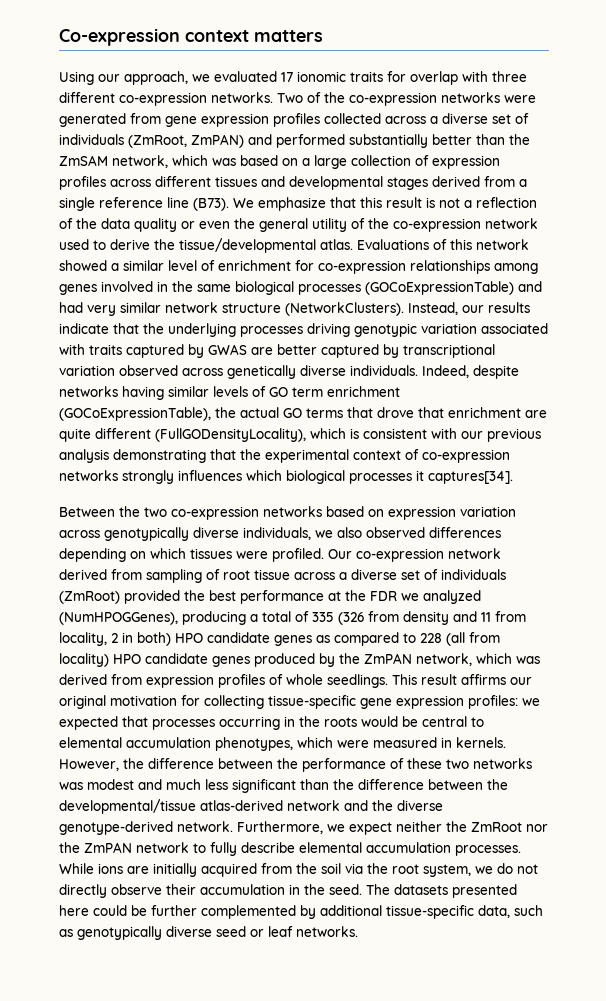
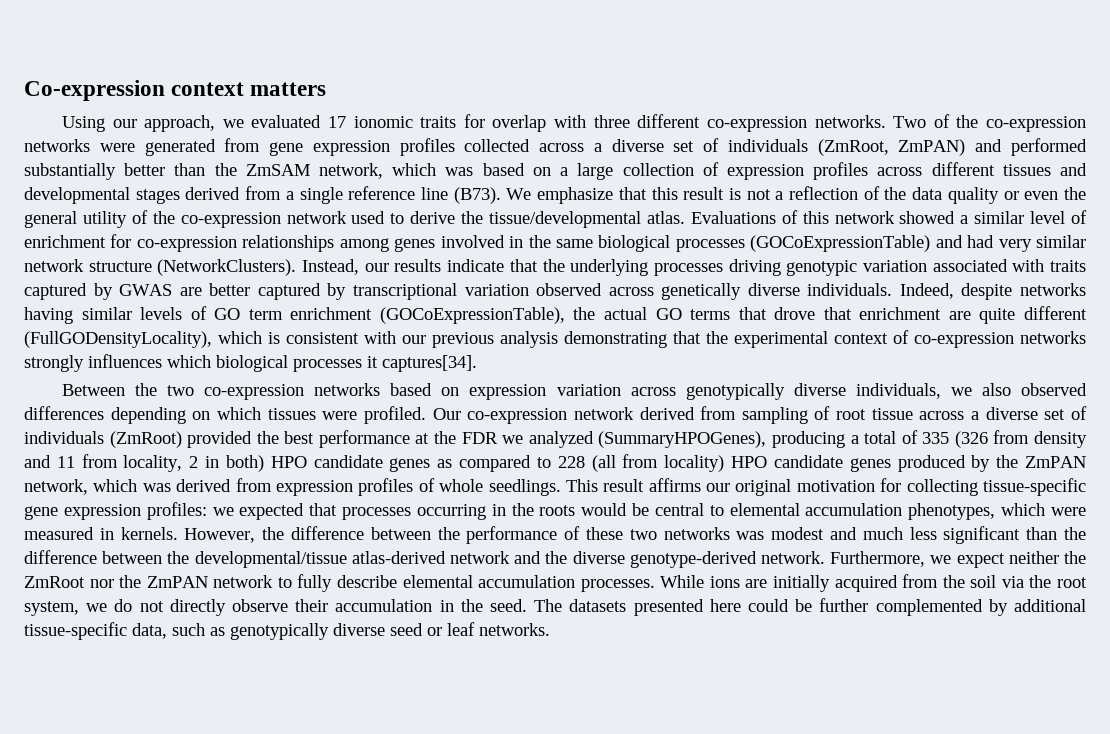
- Our co-expression network derived from sampling of root tissue across a diverse set of individuals (ZmRoot) provided the best performance at the FDR we analyzed (NumHPOGGenes), producing a total of 335 (326 from density and 11 from locality, 2 in both) HPO candidate genes as compared to 228 (all from locality) HPO candidate genes produced by the ZmPAN network, which was derived from expression profiles of whole seedlings.
+ Our co-expression network derived from sampling of root tissue across a diverse set of individuals (ZmRoot) provided the best performance at the FDR we analyzed (SummaryHPOGenes), producing a total of 335 (326 from density and 11 from locality, 2 in both) HPO candidate genes as compared to 228 (all from locality) HPO candidate genes produced by the ZmPAN network, which was derived from expression profiles of whole seedlings.

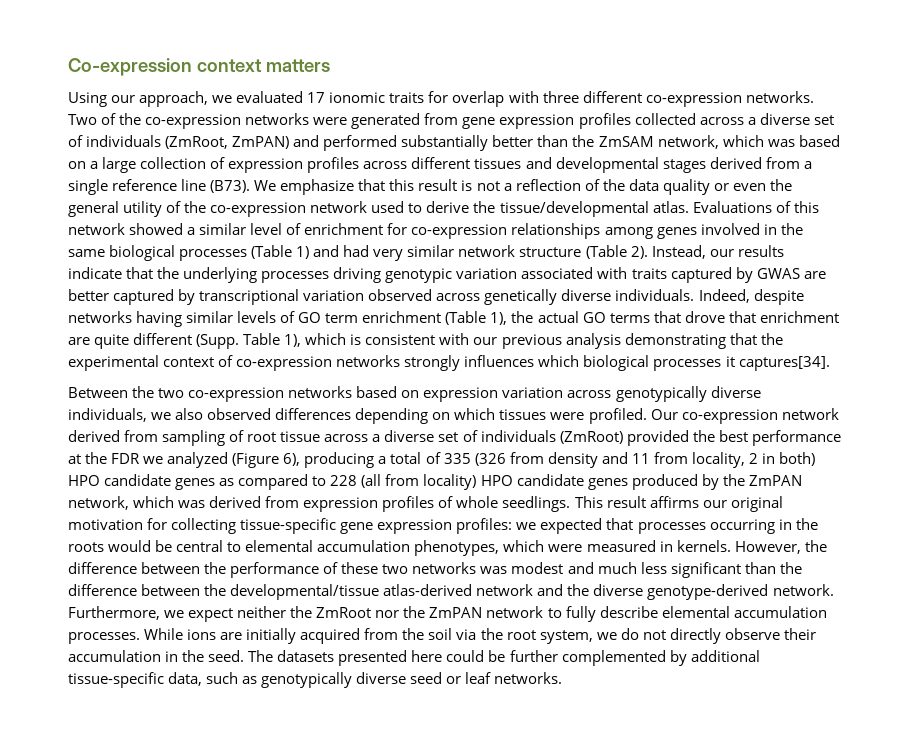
- Evaluations of this network showed a similar level of enrichment for co-expression relationships among genes involved in the same biological processes (GOCoExpressionTable) and had very similar network structure (NetworkClusters).
+ Evaluations of this network showed a similar level of enrichment for co-expression relationships among genes involved in the same biological processes (Table 1) and had very similar network structure (Table 2).
- Indeed, despite networks having similar levels of GO term enrichment (GOCoExpressionTable), the actual GO terms that drove that enrichment are quite different (FullGODensityLocality), which is consistent with our previous analysis demonstrating that the experimental context of co-expression networks strongly influences which biological processes it captures[34].
+ Indeed, despite networks having similar levels of GO term enrichment (Table 1), the actual GO terms that drove that enrichment are quite different (Supp. Table 1), which is consistent with our previous analysis demonstrating that the experimental context of co-expression networks strongly influences which biological processes it captures[34].
- Our co-expression network derived from sampling of root tissue across a diverse set of individuals (ZmRoot) provided the best performance at the FDR we analyzed (SummaryHPOGenes), producing a total of 335 (326 from density and 11 from locality, 2 in both) HPO candidate genes as compared to 228 (all from locality) HPO candidate genes produced by the ZmPAN network, which was derived from expression profiles of whole seedlings.
+ Our co-expression network derived from sampling of root tissue across a diverse set of individuals (ZmRoot) provided the best performance at the FDR we analyzed (Figure 6), producing a total of 335 (326 from density and 11 from locality, 2 in both) HPO candidate genes as compared to 228 (all from locality) HPO candidate genes produced by the ZmPAN network, which was derived from expression profiles of whole seedlings.

